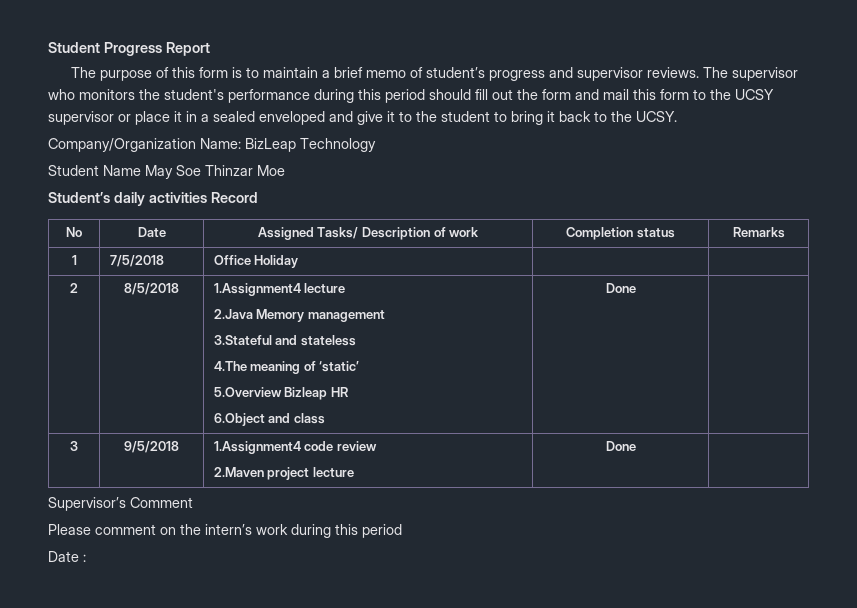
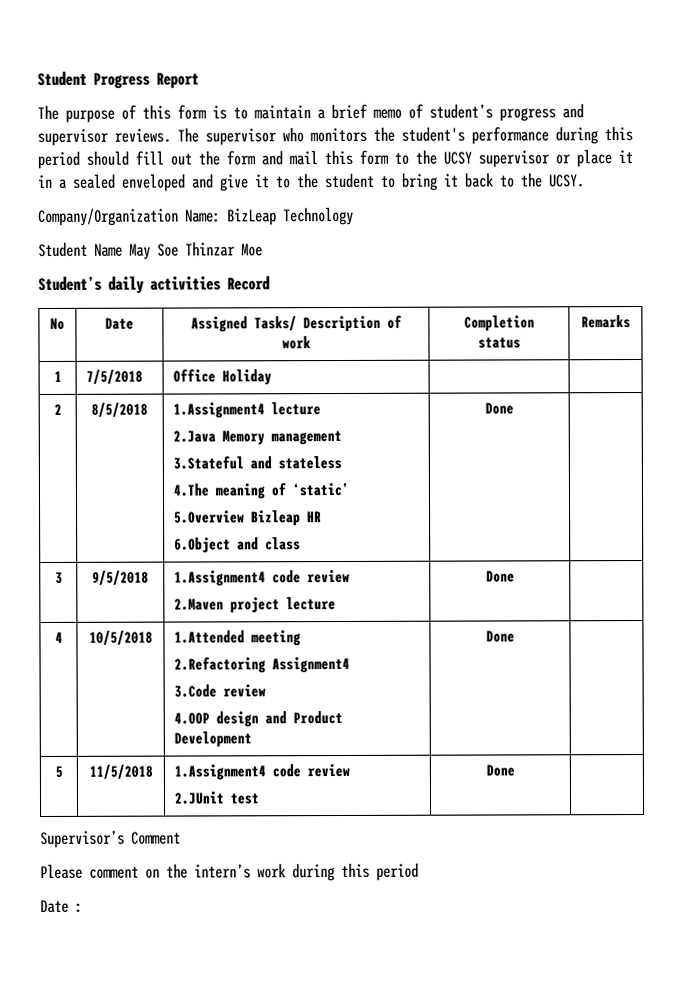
+ 4 | 10/5/2018 | 1.Attended meeting
+ 2.Refactoring Assignment4
+ 3.Code review
+ 4.OOP design and Product Development | Done |
+ 5 | 11/5/2018 | 1.Assignment4 code review
+ 2.JUnit test | Done |

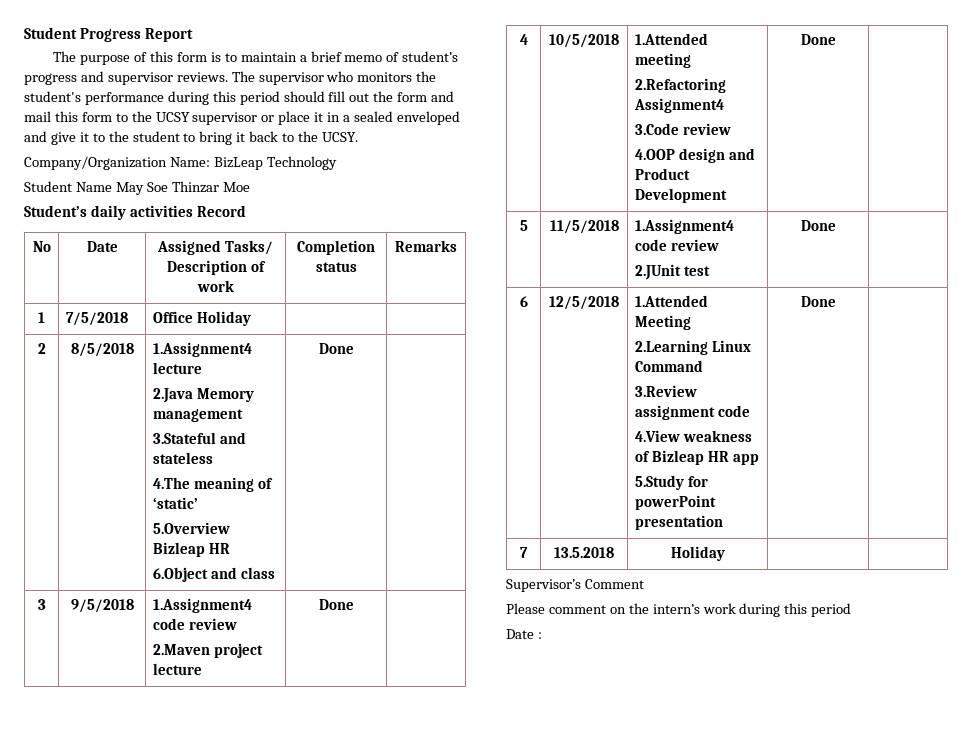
+ 6 | 12/5/2018 | 1.Attended Meeting
+ 2.Learning Linux Command
+ 3.Review assignment code
+ 4.View weakness of Bizleap HR app
+ 5.Study for powerPoint presentation | Done |
+ 7 | 13.5.2018 | Holiday | |

